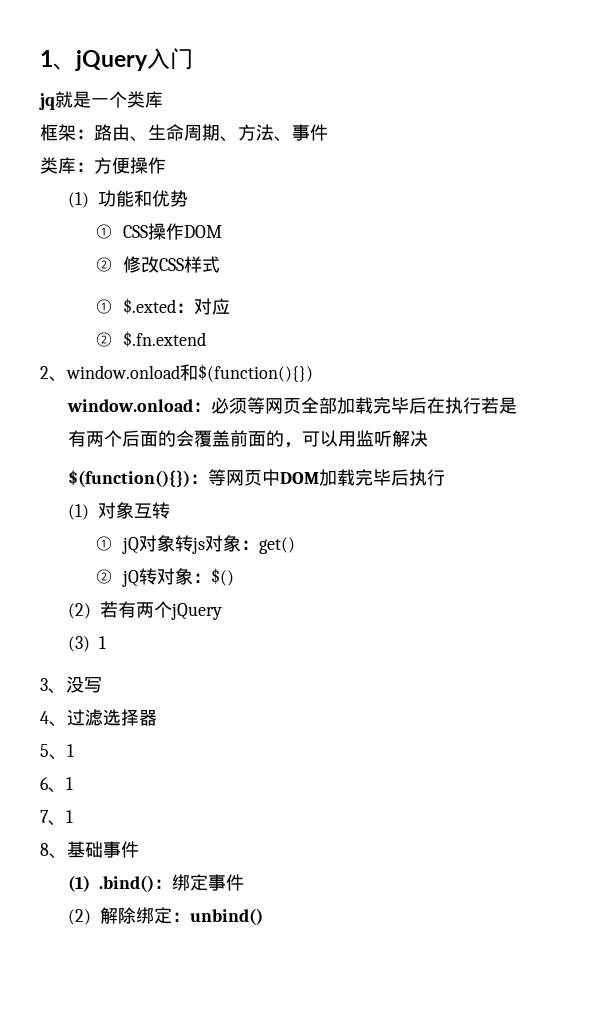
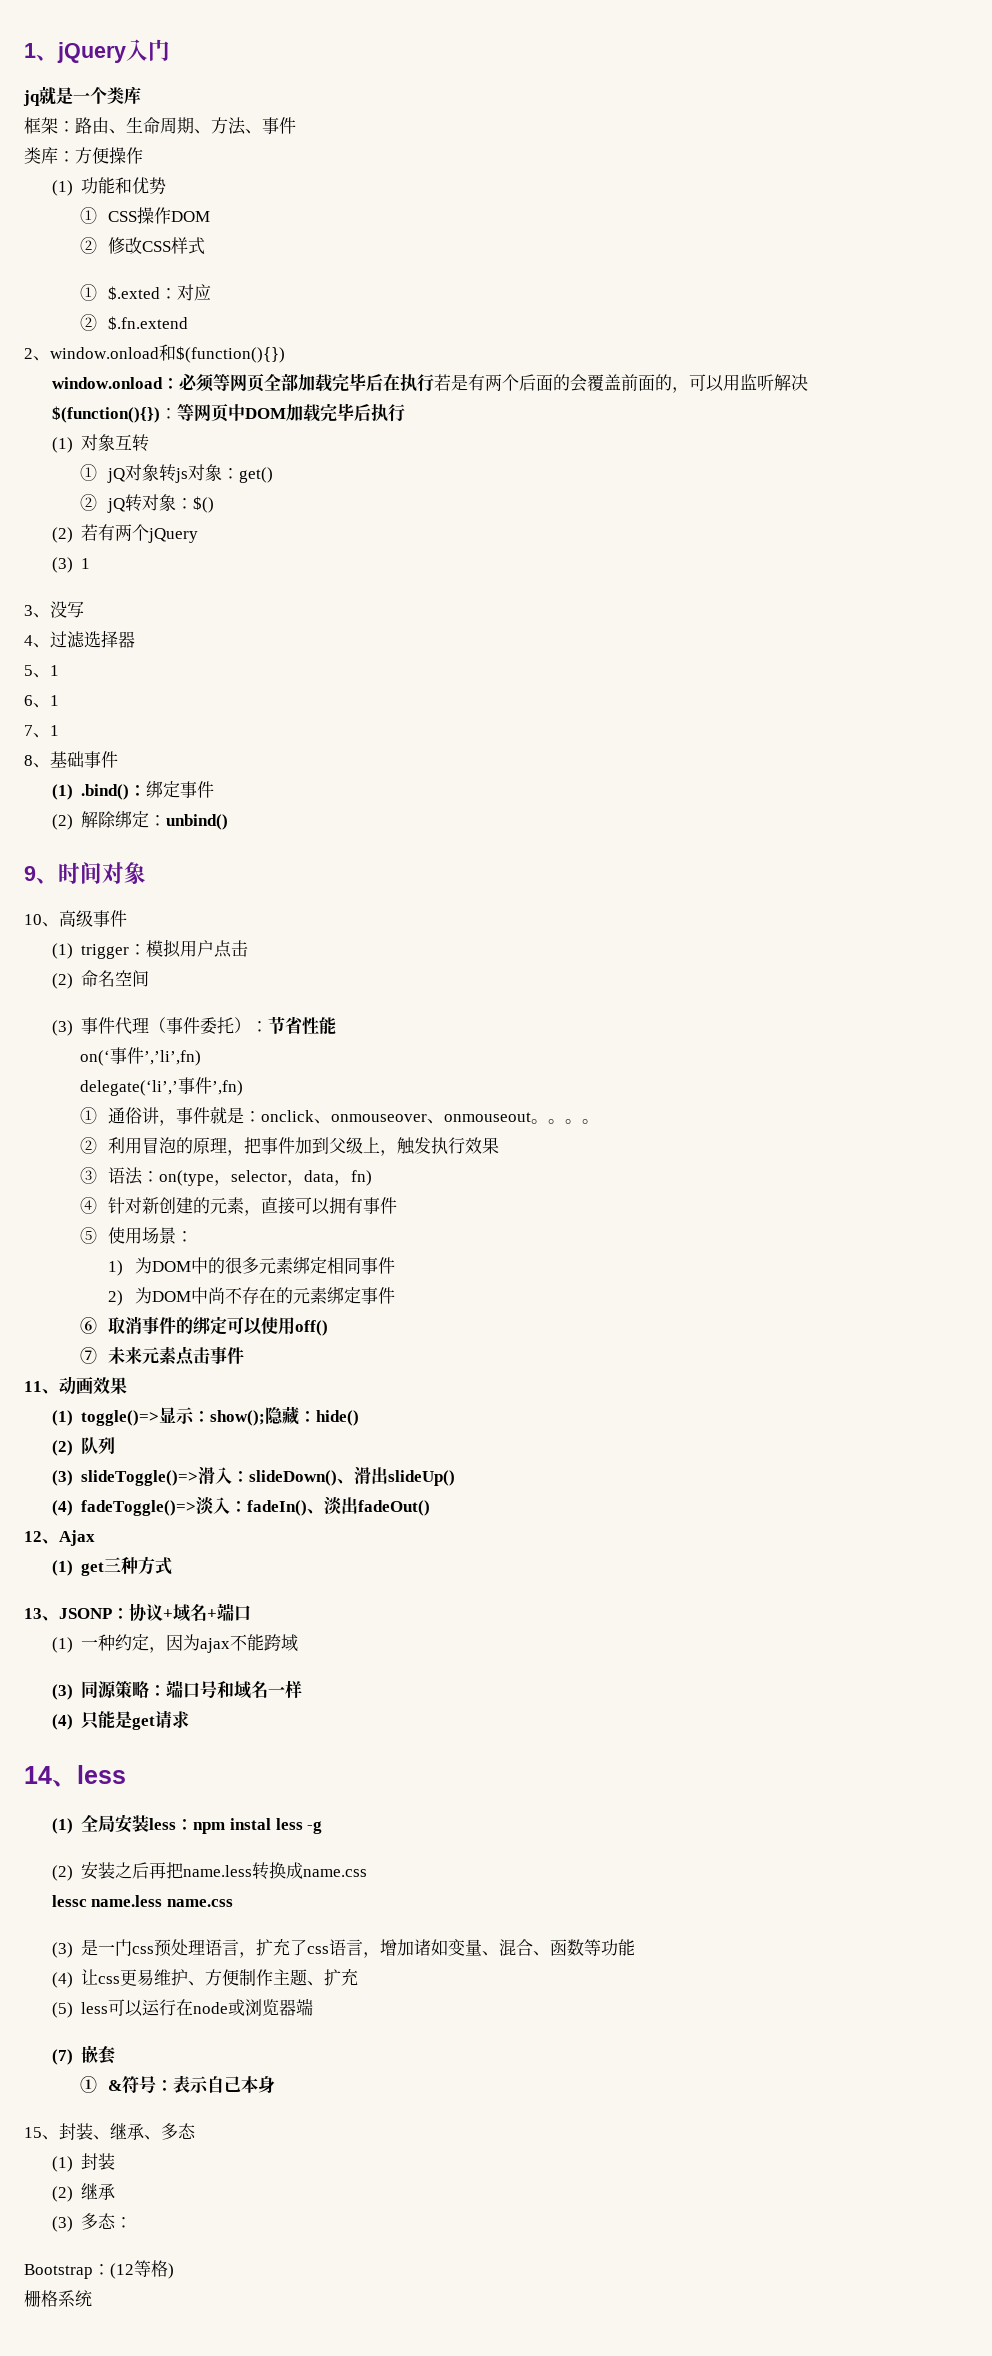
+ 9、时间对象
+ 10、高级事件
+ (1) trigger：模拟用户点击
+ (2)命名空间
+ (3)事件代理（事件委托）：节省性能
+ on(‘事件’,’li’,fn)
+ delegate(‘li’,’事件’,fn)
+ ①通俗讲，事件就是：onclick、onmouseover、onmouseout。。。。
+ ②利用冒泡的原理，把事件加到父级上，触发执行效果
+ ③语法：on(type，selector，data，fn)
+ ④针对新创建的元素，直接可以拥有事件
+ ⑤使用场景：
+ 1)为DOM中的很多元素绑定相同事件
+ 2)为DOM中尚不存在的元素绑定事件
+ ⑥取消事件的绑定可以使用off()
+ ⑦未来元素点击事件
+ 11、动画效果
+ (1) toggle()=>显示：show();隐藏：hide()
+ (2)队列
+ (3) slideToggle()=>滑入：slideDown()、滑出slideUp()
+ (4) fadeToggle()=>淡入：fadeIn()、淡出fadeOut()
+ 12、Ajax
+ (1) get三种方式
+ 13、JSONP：协议+域名+端口
+ (1)一种约定，因为ajax不能跨域
+ (3)同源策略：端口号和域名一样
+ (4)只能是get请求
+ 14、less
+ (1)全局安装less：npm instal less -g
+ (2)安装之后再把name.less转换成name.css
+ lessc name.less name.css
+ (3)是一门css预处理语言，扩充了css语言，增加诸如变量、混合、函数等功能
+ (4)让css更易维护、方便制作主题、扩充
+ (5) less可以运行在node或浏览器端
+ (7)嵌套
+ ① &符号：表示自己本身
+ 15、封装、继承、多态
+ (1)封装
+ (2)继承
+ (3)多态：
+ Bootstrap：(12等格)
+ 栅格系统

